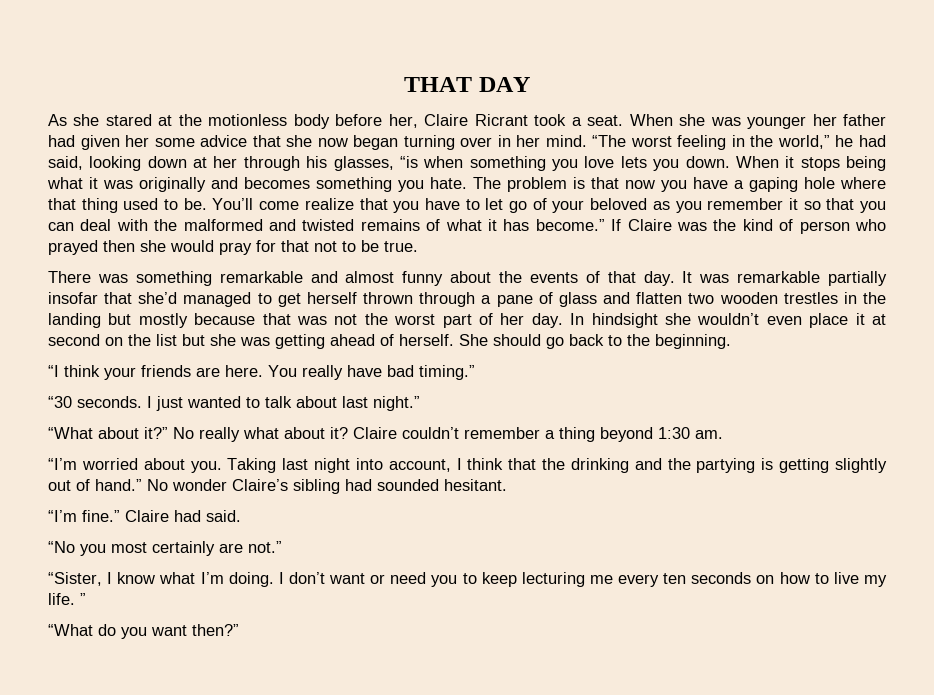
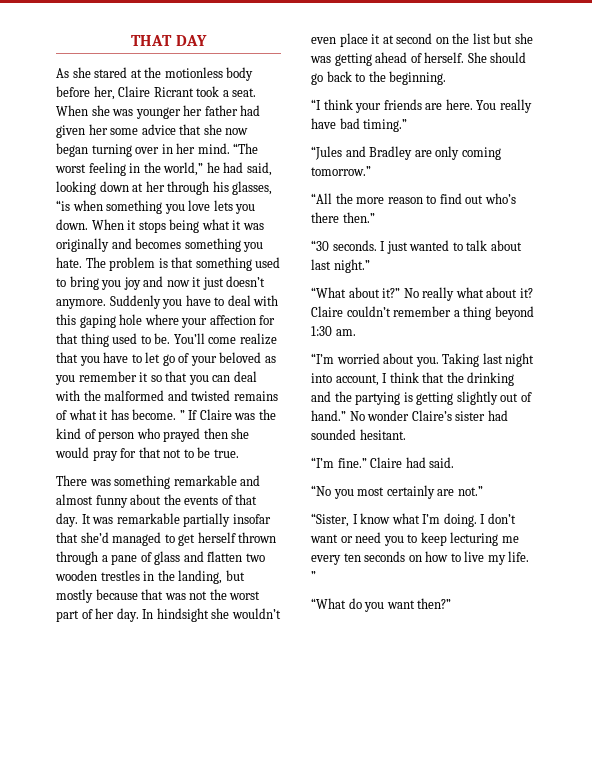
- The problem is that now you have a gaping hole where that thing used to be.
+ The problem is that something used to bring you joy and now it just doesn’t anymore. Suddenly you have to deal with this gaping hole where your affection for that thing used to be.
- You’ll come realize that you have to let go of your beloved as you remember it so that you can deal with the malformed and twisted remains of what it has become.” If Claire was the kind of person who prayed then she would pray for that not to be true.
+ You’ll come realize that you have to let go of your beloved as you remember it so that you can deal with the malformed and twisted remains of what it has become. ” If Claire was the kind of person who prayed then she would pray for that not to be true.
- It was remarkable partially insofar that she’d managed to get herself thrown through a pane of glass and flatten two wooden trestles in the landing but mostly because that was not the worst part of her day.
+ It was remarkable partially insofar that she’d managed to get herself thrown through a pane of glass and flatten two wooden trestles in the landing, but mostly because that was not the worst part of her day.
+ “Jules and Bradley are only coming tomorrow.”
+ “All the more reason to find out who’s there then.”
- No wonder Claire’s sibling had sounded hesitant.
+ No wonder Claire’s sister had sounded hesitant.

